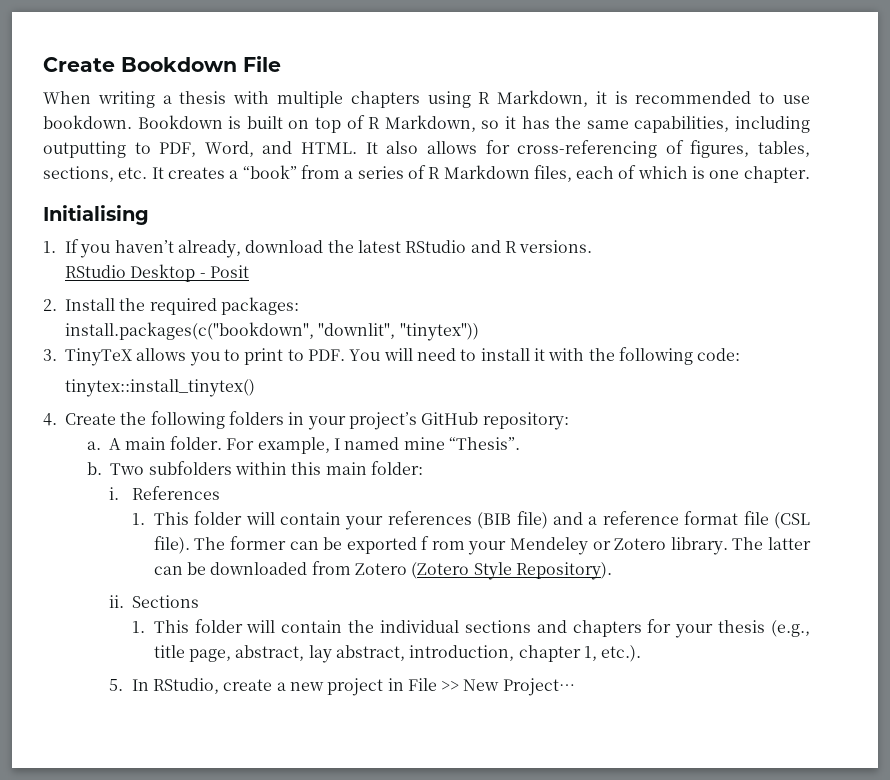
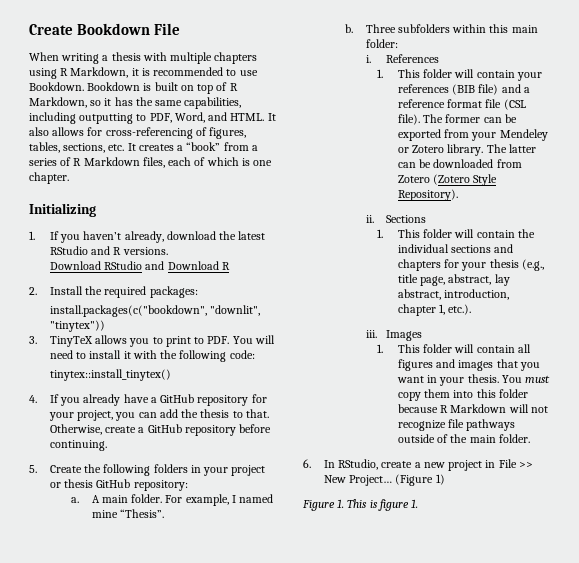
- When writing a thesis with multiple chapters using R Markdown, it is recommended to use bookdown.
+ When writing a thesis with multiple chapters using R Markdown, it is recommended to use Bookdown.
- Initialising
+ Initializing
- RStudio Desktop - Posit
+ Download RStudio and Download R
- 4. Create the following folders in your project’s GitHub repository:
+ 4. If you already have a GitHub repository for your project, you can add the thesis to that. Otherwise, create a GitHub repository before continuing.
+ 5. Create the following folders in your project or thesis GitHub repository:
- Two subfolders within this main folder:
+ Three subfolders within this main folder:
- The former can be exported f rom your Mendeley or Zotero library.
+ The former can be exported from your Mendeley or Zotero library.
- 5. In RStudio, create a new project in File >> New Project…
+ iii. Images
+ 1. This folder will contain all figures and images that you want in your thesis. You must copy them into this folder because R Markdown will not recognize file pathways outside of the main folder.
+ 6. In RStudio, create a new project in File >> New Project…
+ (Figure 1)
+ Figure 1. This is figure 1.

